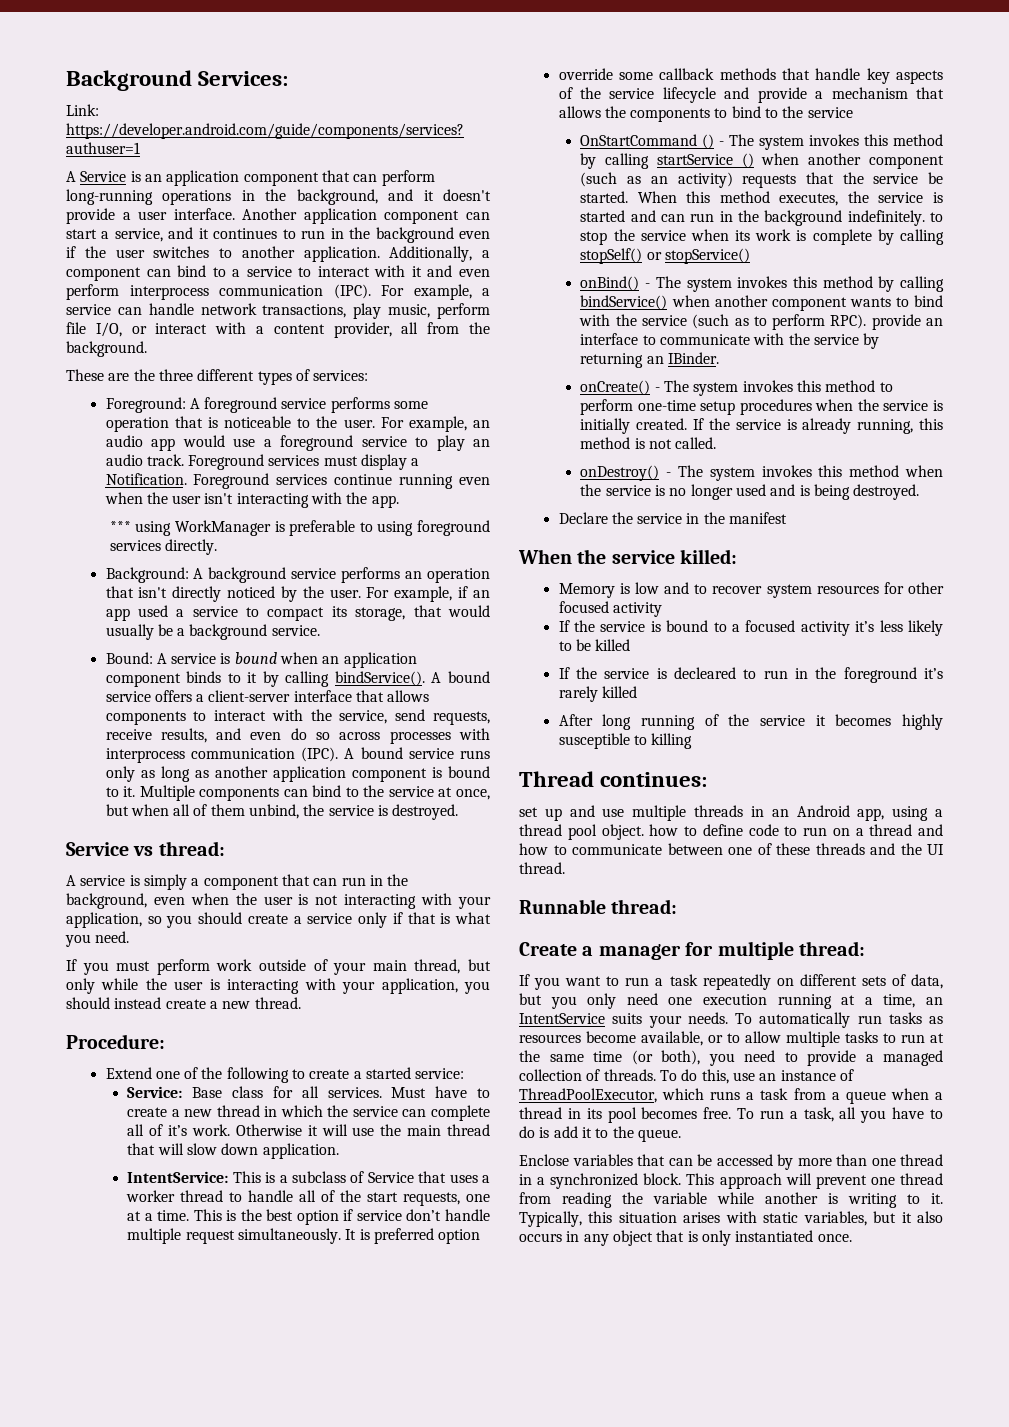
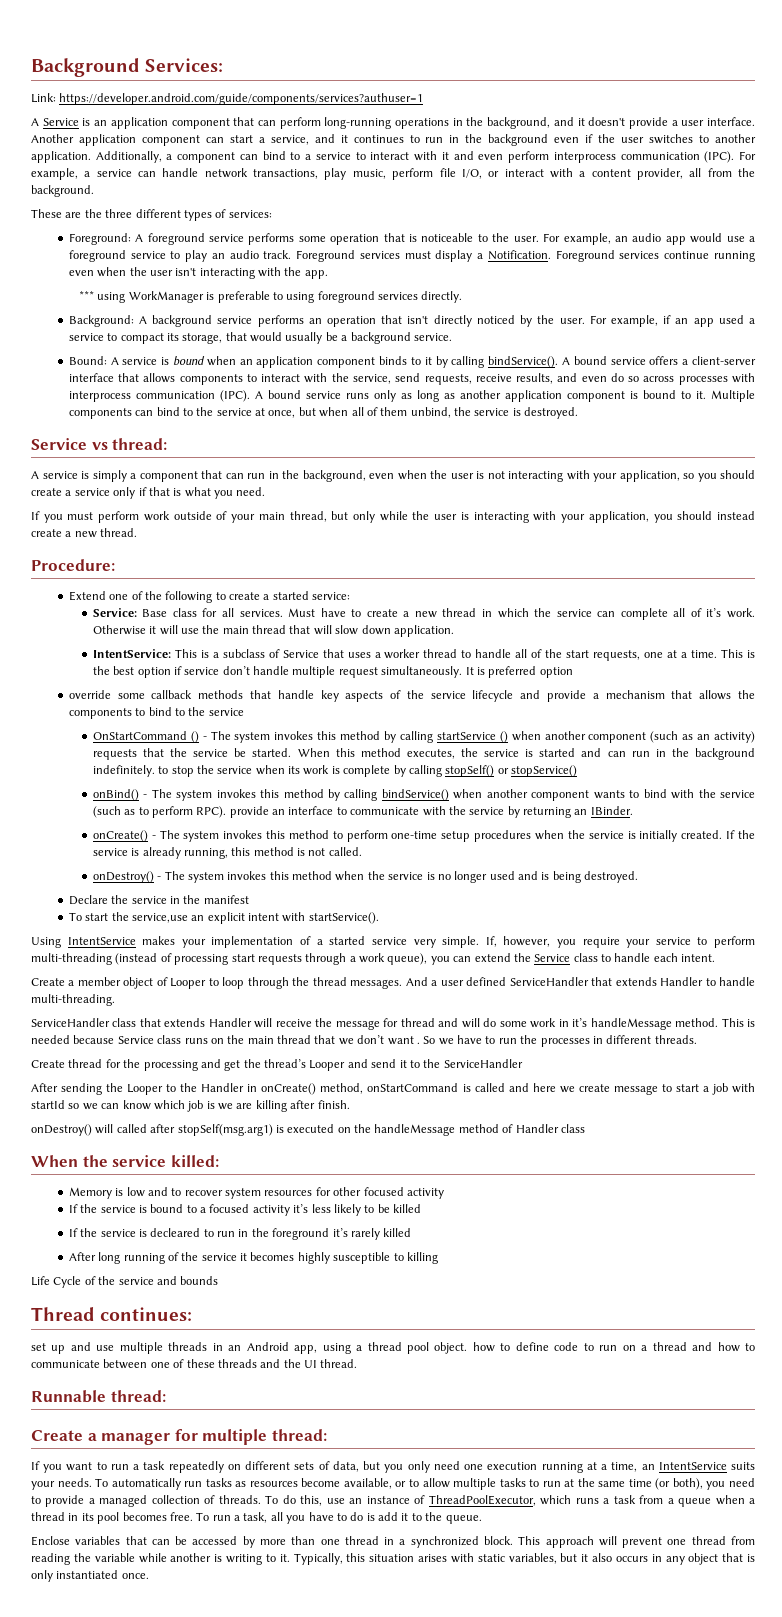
+ To start the service,use an explicit intent with startService().
+ Using IntentService makes your implementation of a started service very simple. If, however, you require your service to perform multi-threading (instead of processing start requests through a work queue), you can extend the Service class to handle each intent.
+ Create a member object of Looper to loop through the thread messages. And a user defined ServiceHandler that extends Handler to handle multi-threading.
+ ServiceHandler class that extends Handler will receive the message for thread and will do some work in it’s handleMessage method. This is needed because Service class runs on the main thread that we don’t want . So we have to run the processes in different threads.
+ Create thread for the processing and get the thread’s Looper and send it to the ServiceHandler
+ After sending the Looper to the Handler in onCreate() method, onStartCommand is called and here we create message to start a job with startId so we can know which job is we are killing after finish.
+ onDestroy() will called after stopSelf(msg.arg1) is executed on the handleMessage method of Handler class
+ Life Cycle of the service and bounds

